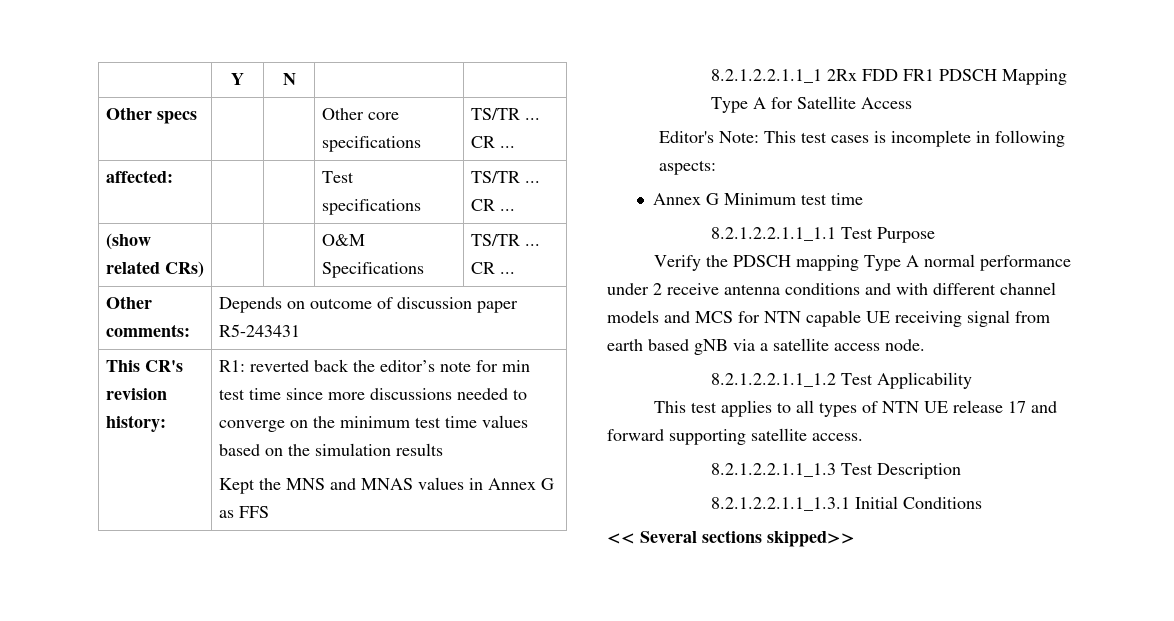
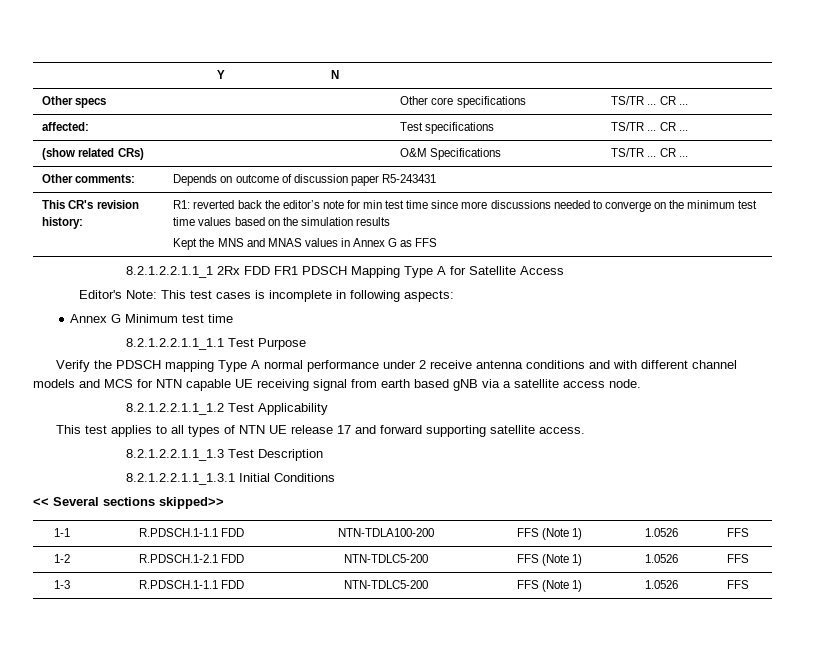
+ 1-1 | R.PDSCH.1-1.1 FDD | NTN-TDLA100-200 | FFS (Note 1) | 1.0526 | FFS
+ 1-2 | R.PDSCH.1-2.1 FDD | NTN-TDLC5-200 | FFS (Note 1) | 1.0526 | FFS
+ 1-3 | R.PDSCH.1-1.1 FDD | NTN-TDLC5-200 | FFS (Note 1) | 1.0526 | FFS

